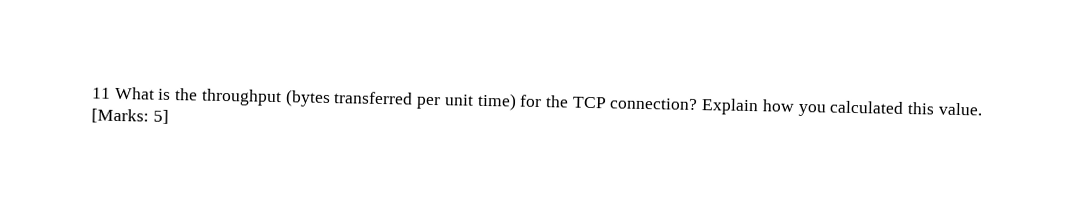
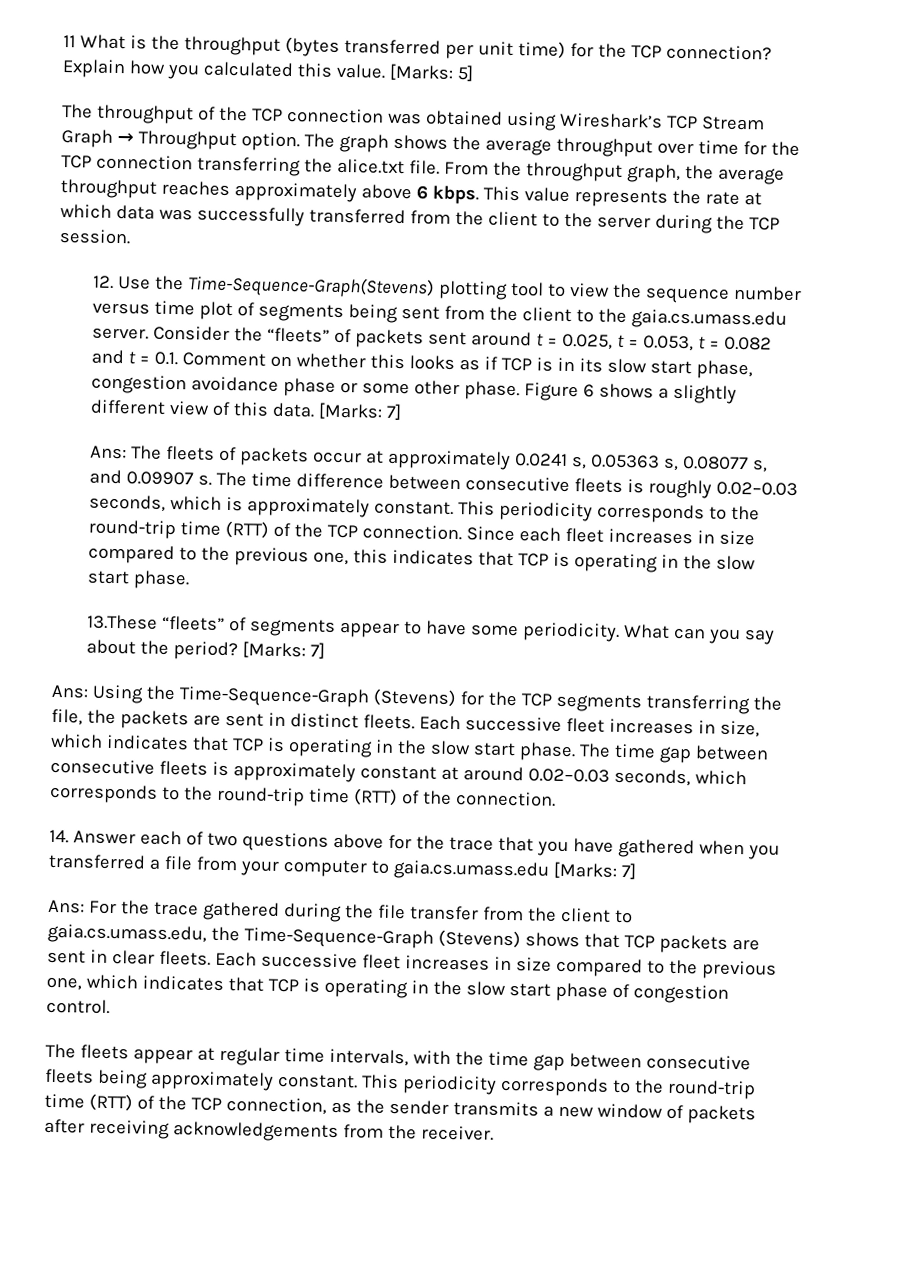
+ The throughput of the TCP connection was obtained using Wireshark’s TCP Stream Graph → Throughput option. The graph shows the average throughput over time for the TCP connection transferring the alice.txt file. From the throughput graph, the average throughput reaches approximately above 6 kbps. This value represents the rate at which data was successfully transferred from the client to the server during the TCP session.
+ 12. Use the Time-Sequence-Graph(Stevens) plotting tool to view the sequence number versus time plot of segments being sent from the client to the gaia.cs.umass.edu server. Consider the “fleets” of packets sent around t = 0.025, t = 0.053, t = 0.082 and t = 0.1. Comment on whether this looks as if TCP is in its slow start phase, congestion avoidance phase or some other phase. Figure 6 shows a slightly different view of this data. [Marks: 7]
+ Ans: The fleets of packets occur at approximately 0.0241 s, 0.05363 s, 0.08077 s, and 0.09907 s. The time difference between consecutive fleets is roughly 0.02–0.03 seconds, which is approximately constant. This periodicity corresponds to the round-trip time (RTT) of the TCP connection. Since each fleet increases in size compared to the previous one, this indicates that TCP is operating in the slow start phase.
+ 13.These “fleets” of segments appear to have some periodicity. What can you say about the period? [Marks: 7]
+ Ans: Using the Time-Sequence-Graph (Stevens) for the TCP segments transferring the file, the packets are sent in distinct fleets. Each successive fleet increases in size, which indicates that TCP is operating in the slow start phase. The time gap between consecutive fleets is approximately constant at around 0.02–0.03 seconds, which corresponds to the round-trip time (RTT) of the connection.
+ 14. Answer each of two questions above for the trace that you have gathered when you transferred a file from your computer to gaia.cs.umass.edu [Marks: 7]
+ Ans: For the trace gathered during the file transfer from the client to gaia.cs.umass.edu, the Time-Sequence-Graph (Stevens) shows that TCP packets are sent in clear fleets. Each successive fleet increases in size compared to the previous one, which indicates that TCP is operating in the slow start phase of congestion control.
+ The fleets appear at regular time intervals, with the time gap between consecutive fleets being approximately constant. This periodicity corresponds to the round-trip time (RTT) of the TCP connection, as the sender transmits a new window of packets after receiving acknowledgements from the receiver.

